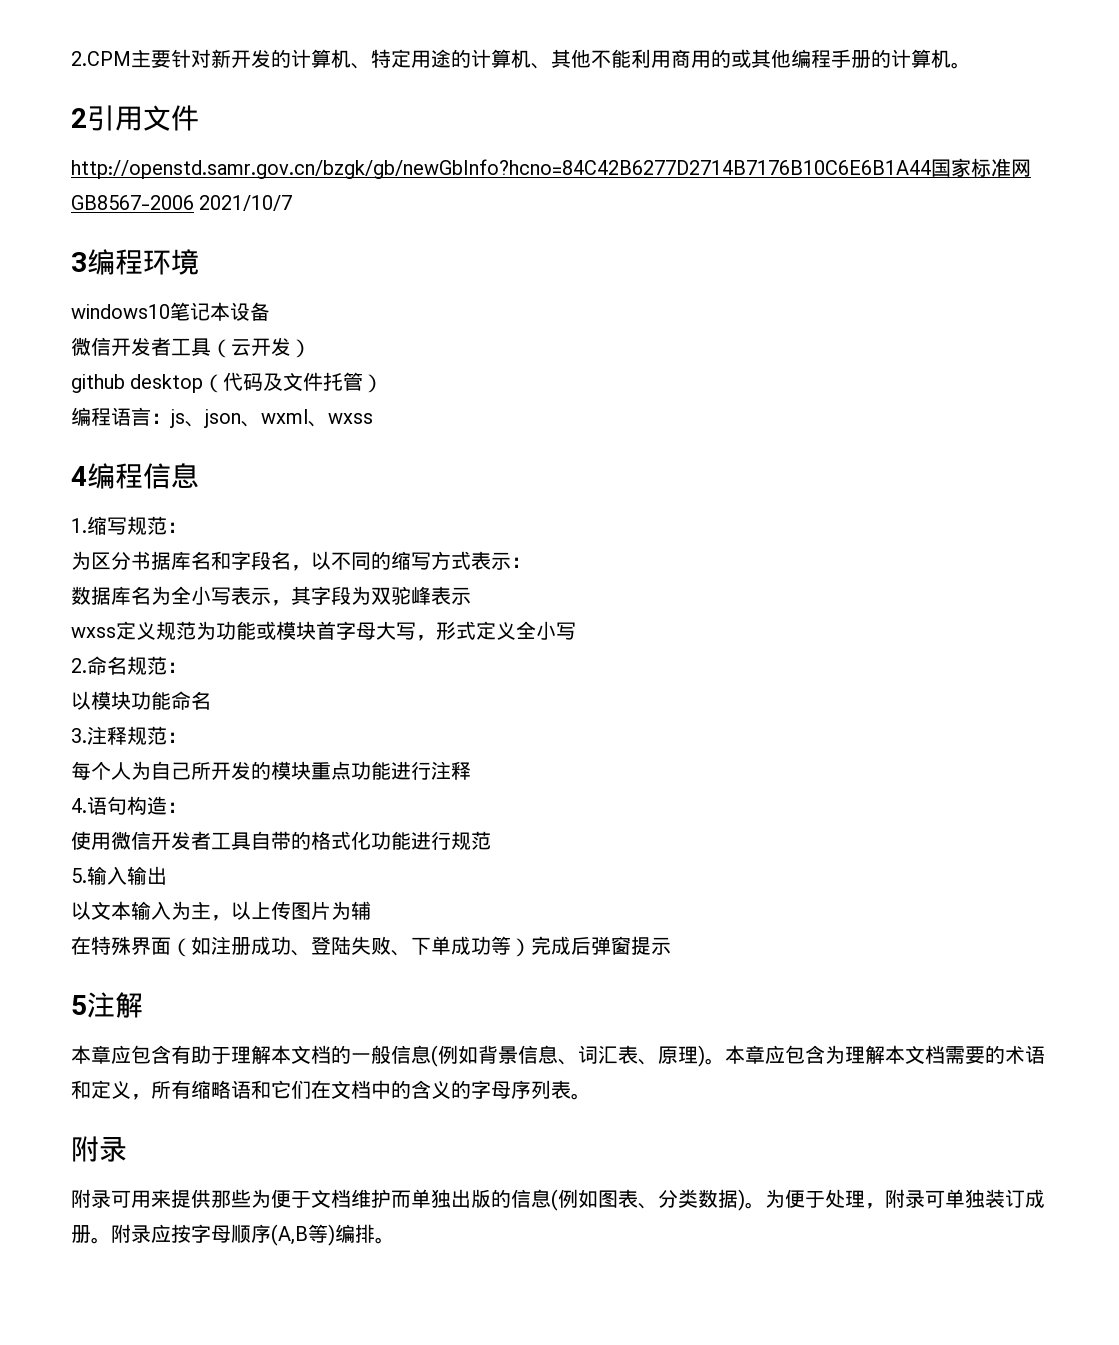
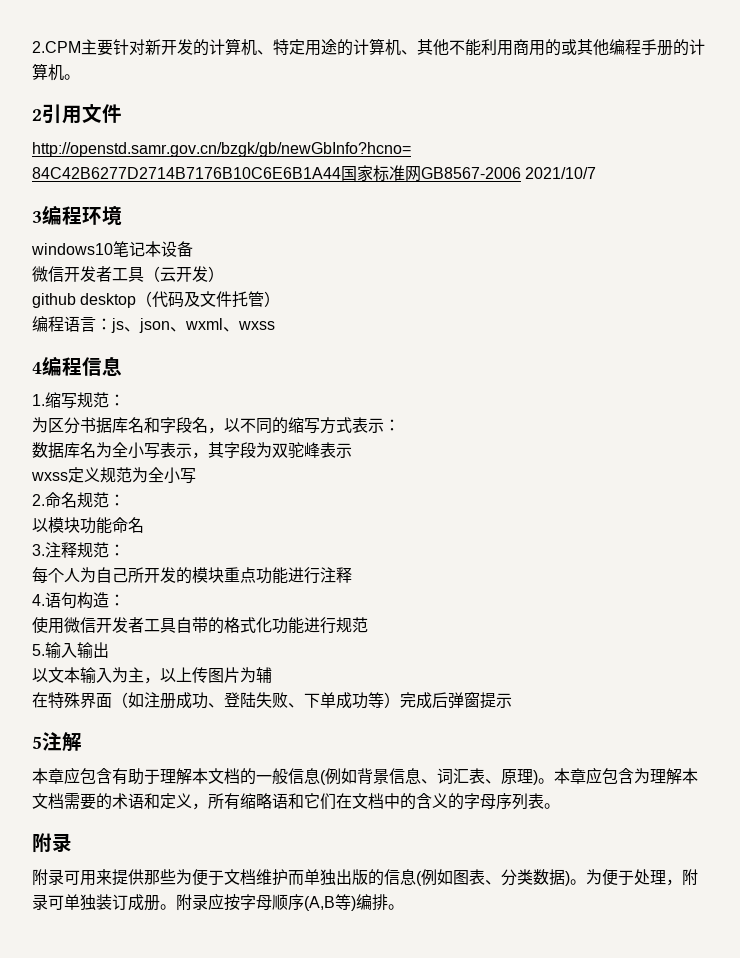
- wxss定义规范为功能或模块首字母大写，形式定义全小写
+ wxss定义规范为全小写

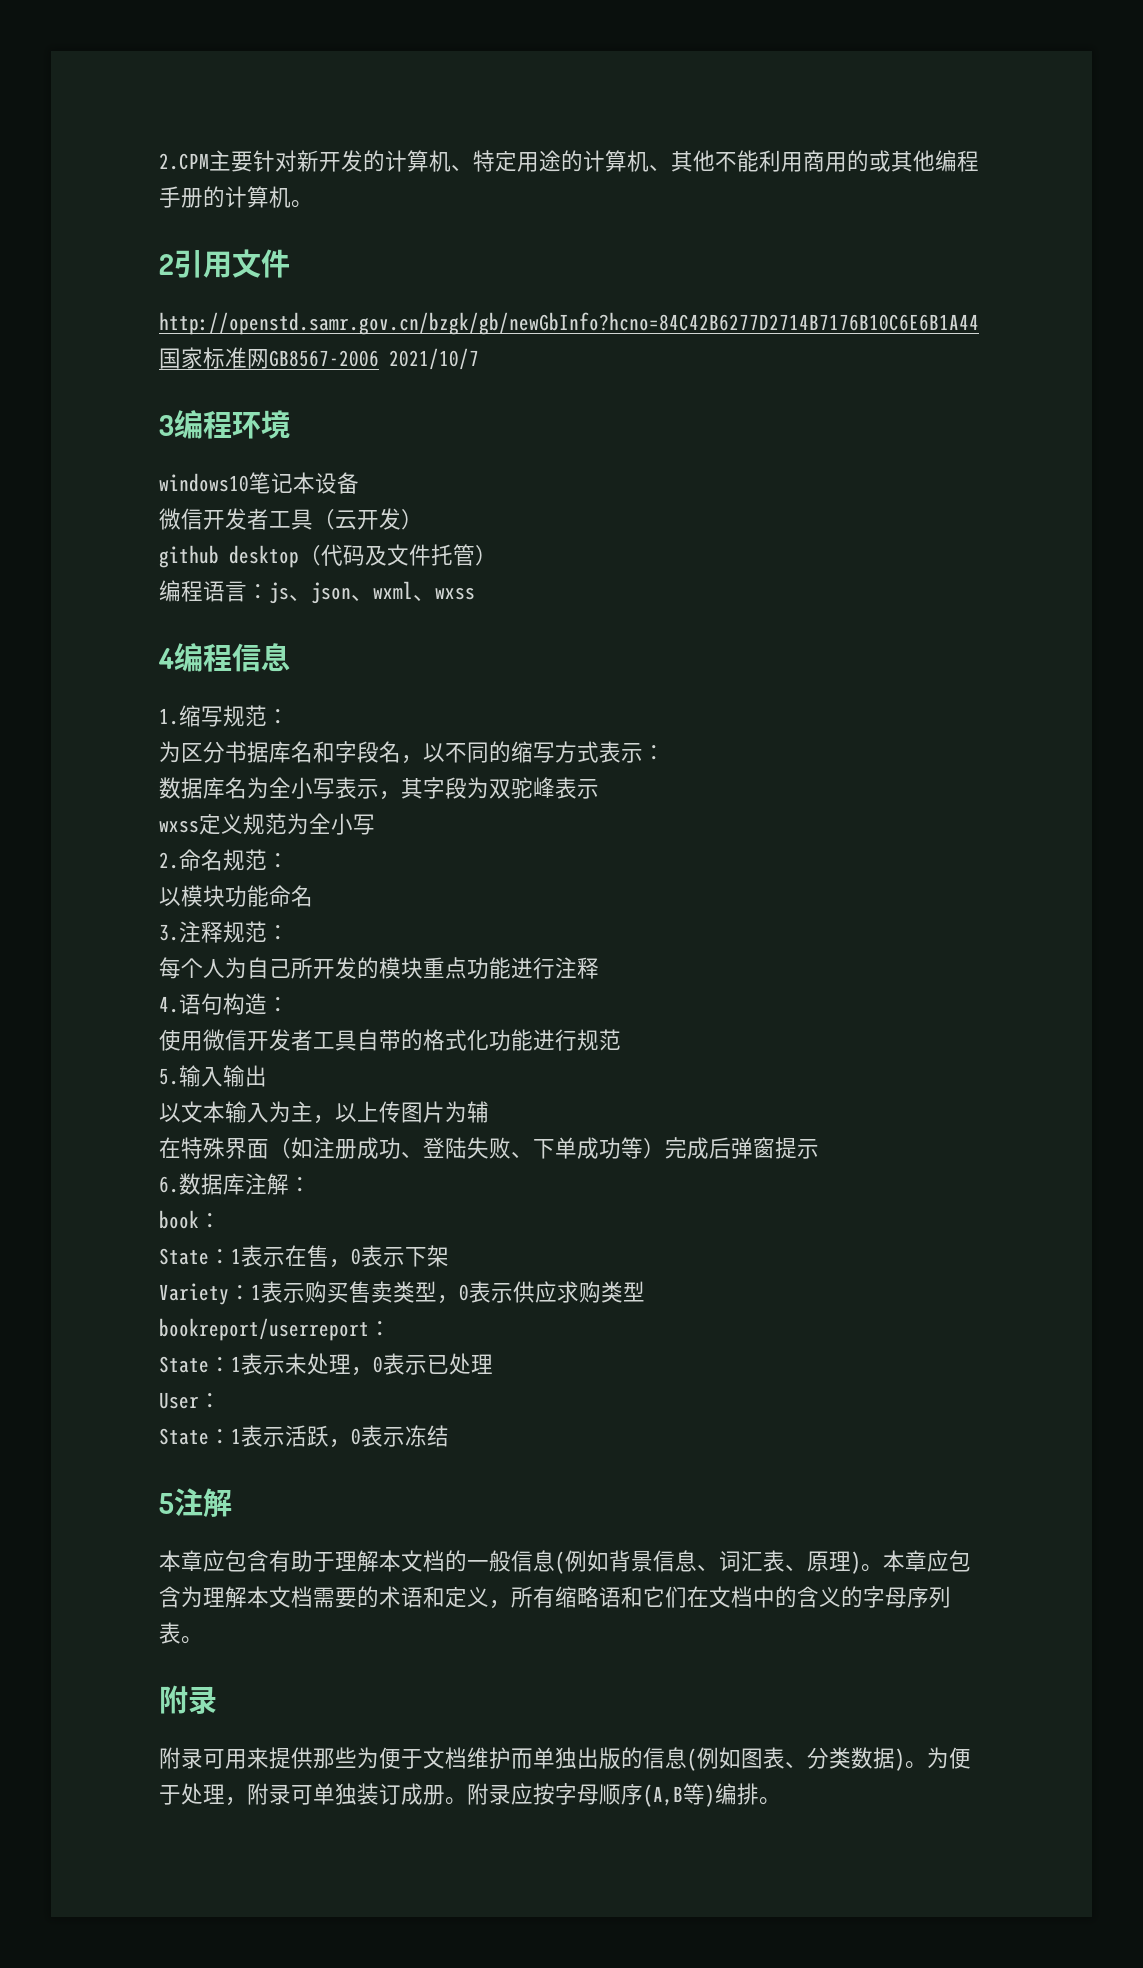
+ 6.数据库注解：
+ book：
+ State：1表示在售，0表示下架
+ Variety：1表示购买售卖类型，0表示供应求购类型
+ bookreport/userreport：
+ State：1表示未处理，0表示已处理
+ User：
+ State：1表示活跃，0表示冻结

